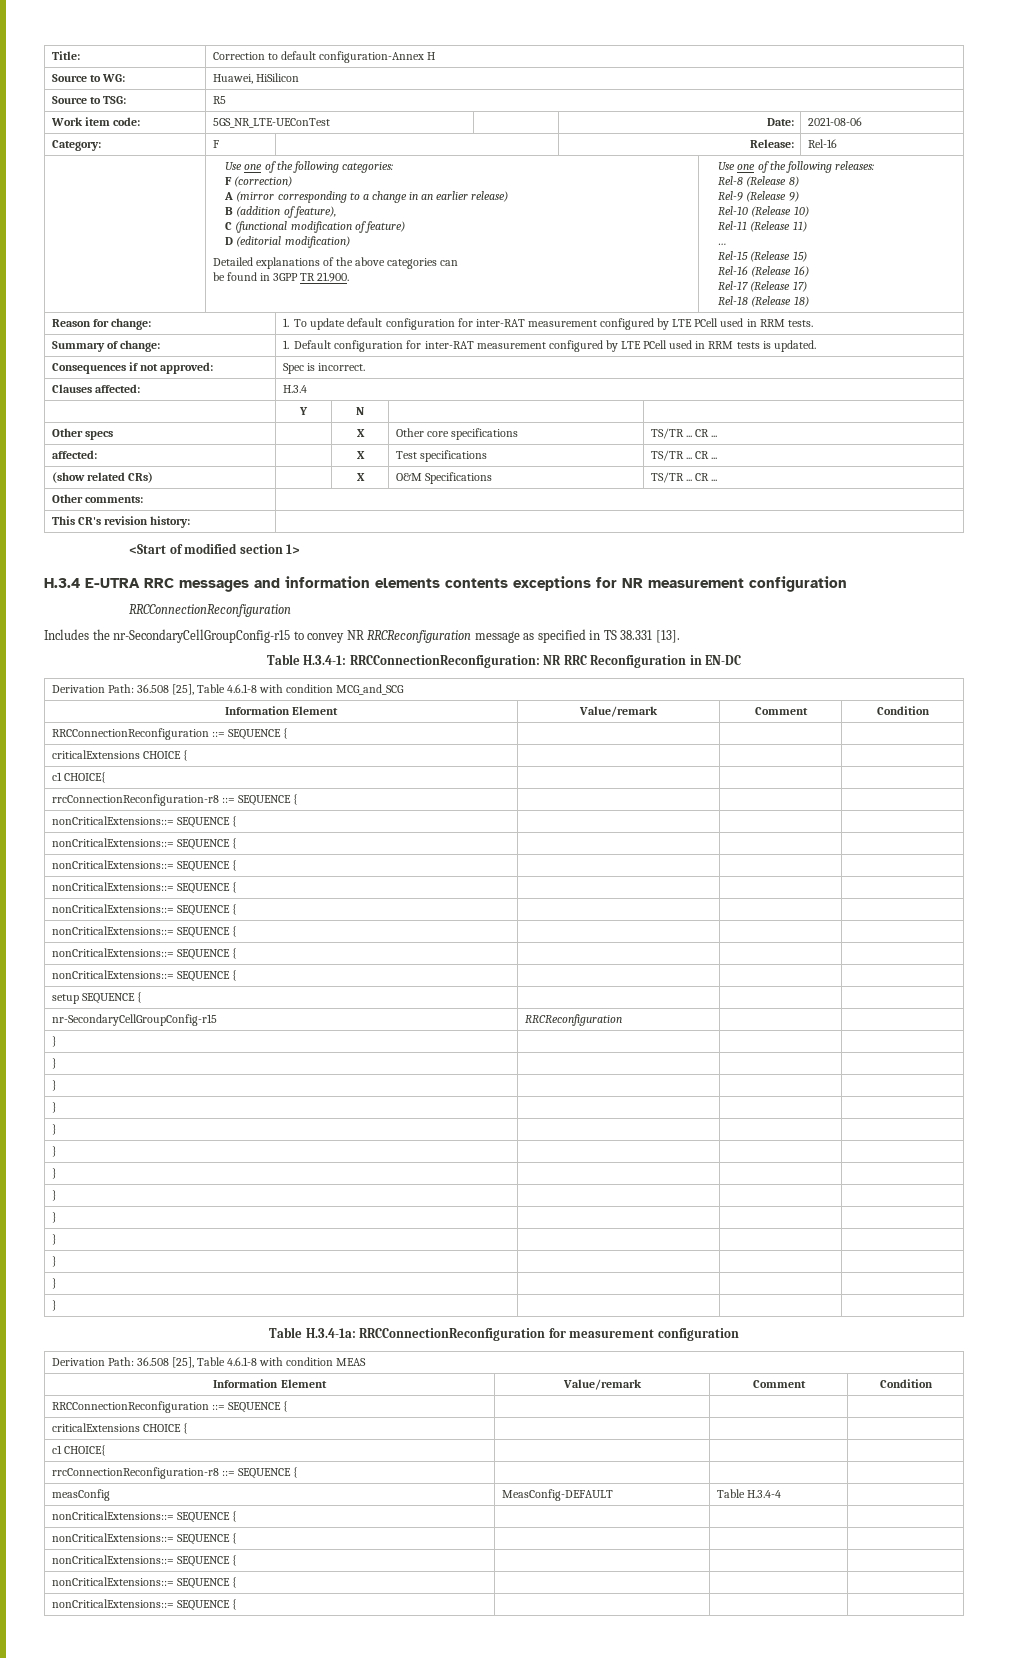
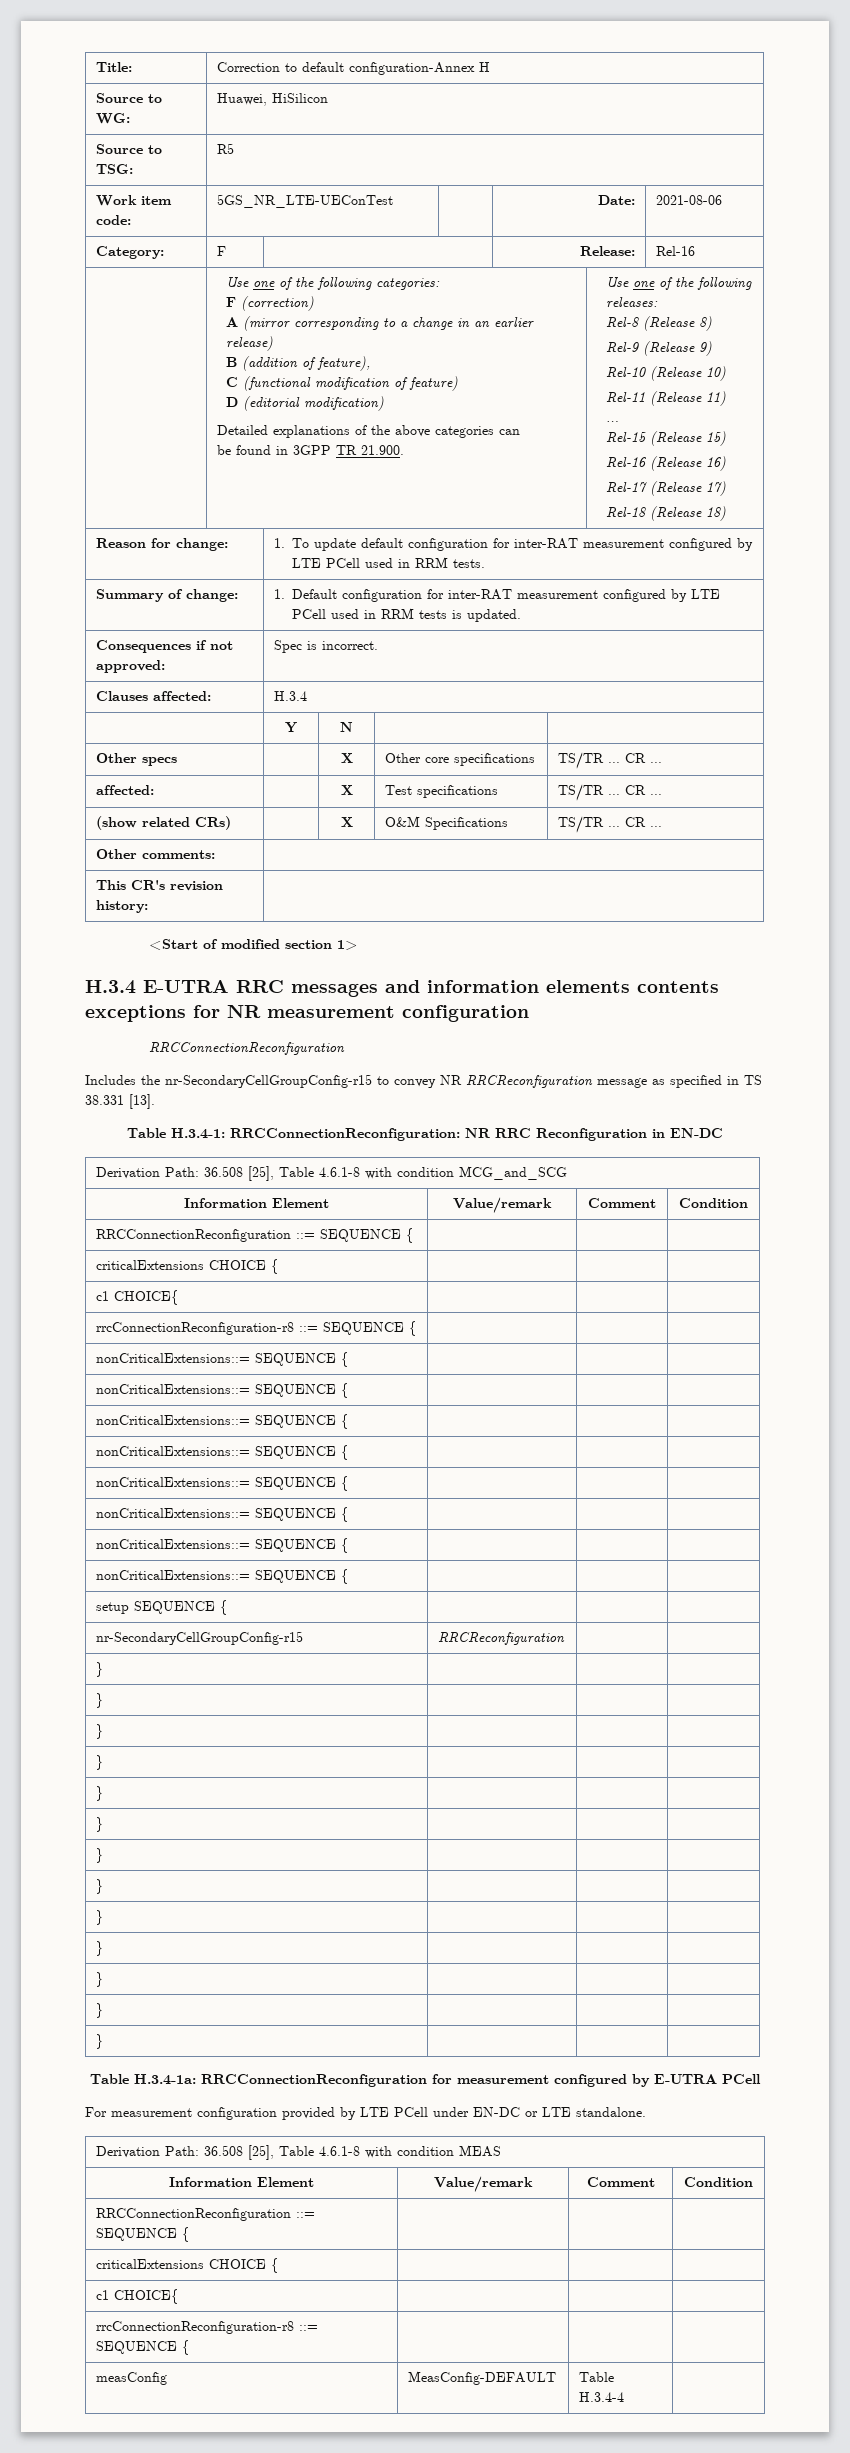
- Table H.3.4-1a: RRCConnectionReconfiguration for measurement configuration
+ Table H.3.4-1a: RRCConnectionReconfiguration for measurement configured by E-UTRA PCell
+ For measurement configuration provided by LTE PCell under EN-DC or LTE standalone.
  measConfig | MeasConfig-DEFAULT | Table H.3.4-4 |
- nonCriticalExtensions::= SEQUENCE { | | |
- nonCriticalExtensions::= SEQUENCE { | | |
- nonCriticalExtensions::= SEQUENCE { | | |
- nonCriticalExtensions::= SEQUENCE { | | |
- nonCriticalExtensions::= SEQUENCE { | | |

